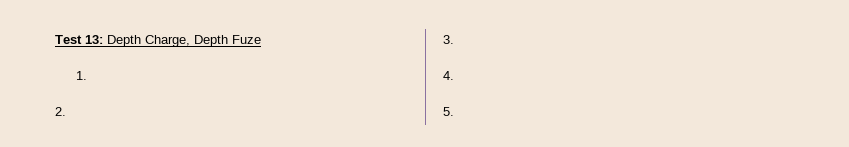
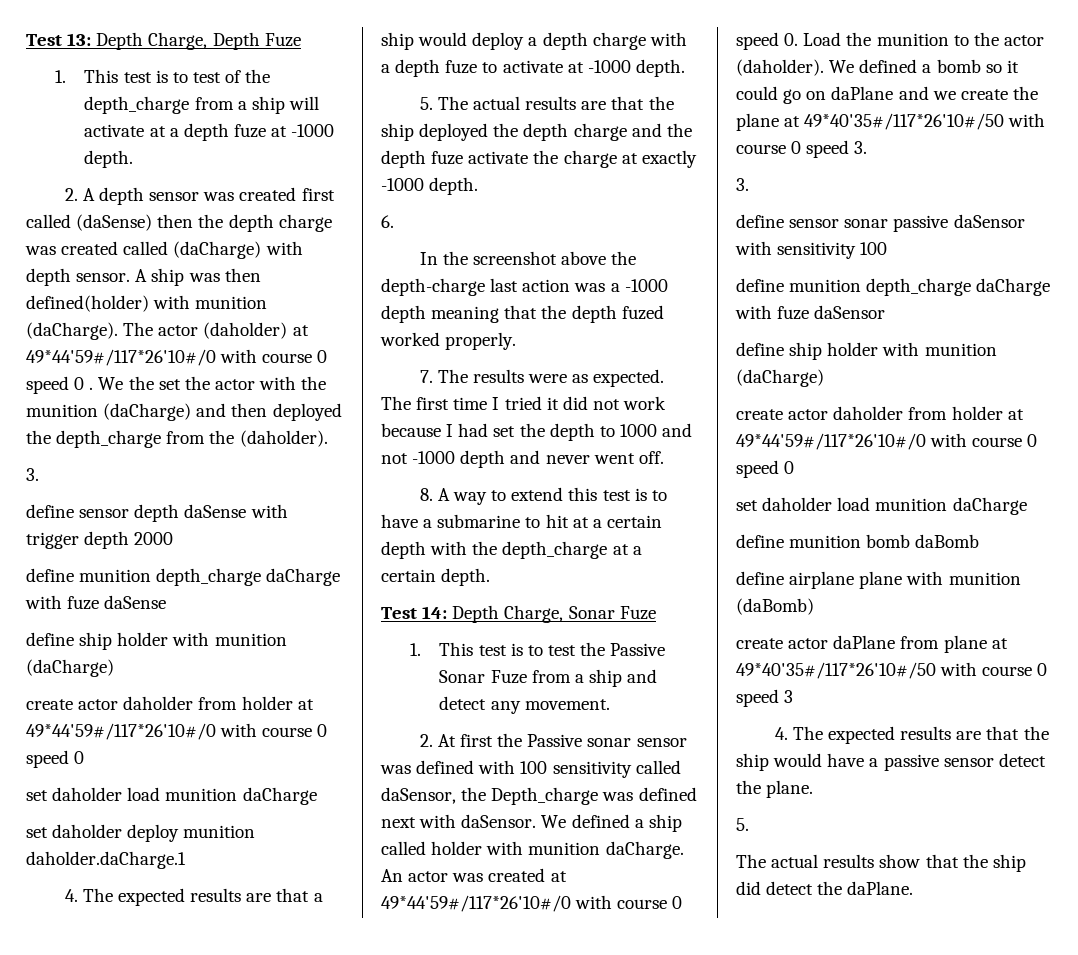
- 1.
- 2.
+ 1. This test is to test of the depth_charge from a ship will activate at a depth fuze at -1000 depth.
+ 2. A depth sensor was created first called (daSense) then the depth charge was created called (daCharge) with depth sensor. A ship was then defined(holder) with munition (daCharge). The actor (daholder) at 49*44'59#/117*26'10#/0 with course 0 speed 0 . We the set the actor with the munition (daCharge) and then deployed the depth_charge from the (daholder).
  3.
- 4.
+ define sensor depth daSense with trigger depth 2000
+ define munition depth_charge daCharge with fuze daSense
+ define ship holder with munition (daCharge)
+ create actor daholder from holder at 49*44'59#/117*26'10#/0 with course 0 speed 0
+ set daholder load munition daCharge
+ set daholder deploy munition daholder.daCharge.1
+ 4. The expected results are that a ship would deploy a depth charge with a depth fuze to activate at -1000 depth.
+ 5. The actual results are that the ship deployed the depth charge and the depth fuze activate the charge at exactly -1000 depth.
+ 6.
+ In the screenshot above the depth-charge last action was a -1000 depth meaning that the depth fuzed worked properly.
+ 7. The results were as expected. The first time I tried it did not work because I had set the depth to 1000 and not -1000 depth and never went off.
+ 8. A way to extend this test is to have a submarine to hit at a certain depth with the depth_charge at a certain depth.
+ Test 14: Depth Charge, Sonar Fuze
+ 1. This test is to test the Passive Sonar Fuze from a ship and detect any movement.
+ 2. At first the Passive sonar sensor was defined with 100 sensitivity called daSensor, the Depth_charge was defined next with daSensor. We defined a ship called holder with munition daCharge. An actor was created at 49*44'59#/117*26'10#/0 with course 0 speed 0. Load the munition to the actor (daholder). We defined a bomb so it could go on daPlane and we create the plane at 49*40'35#/117*26'10#/50 with course 0 speed 3.
+ 3.
+ define sensor sonar passive daSensor with sensitivity 100
+ define munition depth_charge daCharge with fuze daSensor
+ define ship holder with munition (daCharge)
+ create actor daholder from holder at 49*44'59#/117*26'10#/0 with course 0 speed 0
+ set daholder load munition daCharge
+ define munition bomb daBomb
+ define airplane plane with munition (daBomb)
+ create actor daPlane from plane at 49*40'35#/117*26'10#/50 with course 0 speed 3
+ 4. The expected results are that the ship would have a passive sensor detect the plane.
  5.
+ The actual results show that the ship did detect the daPlane.

